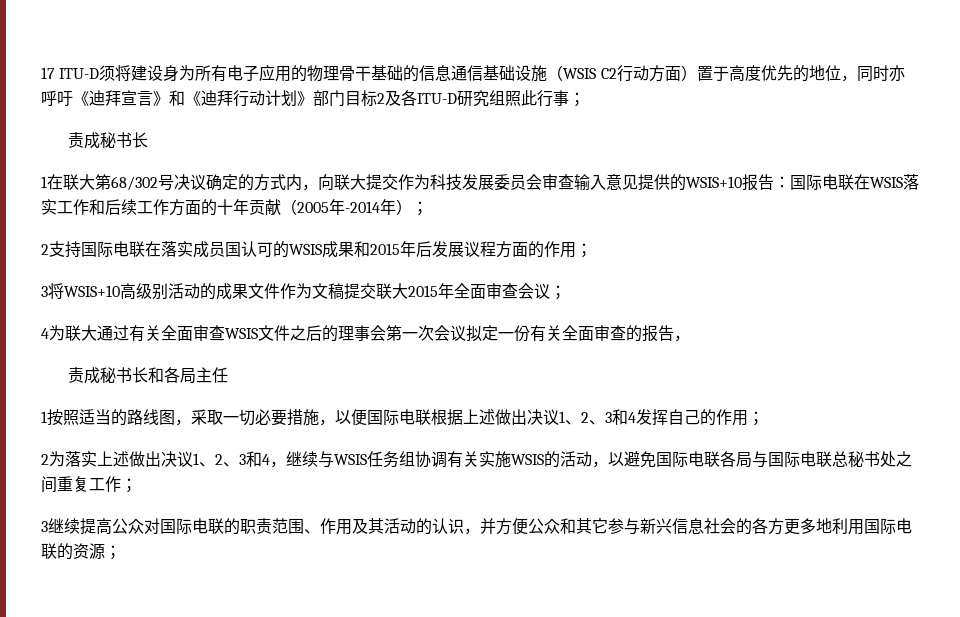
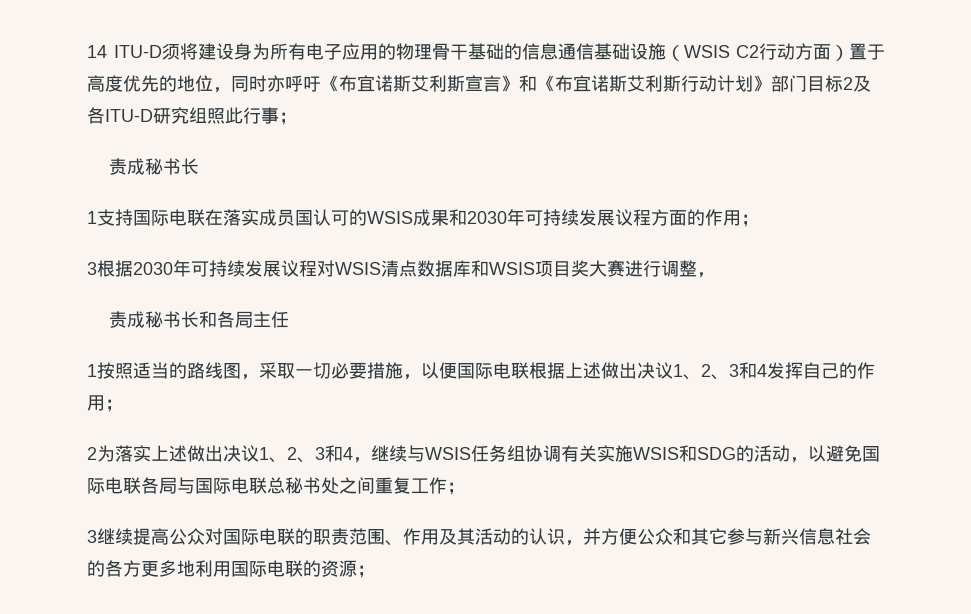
- 17 ITU-D须将建设身为所有电子应用的物理骨干基础的信息通信基础设施（WSIS C2行动方面）置于高度优先的地位，同时亦呼吁《迪拜宣言》和《迪拜行动计划》部门目标2及各ITU-D研究组照此行事；
+ 14 ITU-D须将建设身为所有电子应用的物理骨干基础的信息通信基础设施（WSIS C2行动方面）置于高度优先的地位，同时亦呼吁《布宜诺斯艾利斯宣言》和《布宜诺斯艾利斯行动计划》部门目标2及各ITU-D研究组照此行事；
- 1在联大第68/302号决议确定的方式内，向联大提交作为科技发展委员会审查输入意见提供的WSIS+10报告：国际电联在WSIS落实工作和后续工作方面的十年贡献（2005年-2014年）；
- 2支持国际电联在落实成员国认可的WSIS成果和2015年后发展议程方面的作用；
+ 1支持国际电联在落实成员国认可的WSIS成果和2030年可持续发展议程方面的作用；
- 3将WSIS+10高级别活动的成果文件作为文稿提交联大2015年全面审查会议；
- 4为联大通过有关全面审查WSIS文件之后的理事会第一次会议拟定一份有关全面审查的报告，
+ 3根据2030年可持续发展议程对WSIS清点数据库和WSIS项目奖大赛进行调整，
- 2为落实上述做出决议1、2、3和4，继续与WSIS任务组协调有关实施WSIS的活动，以避免国际电联各局与国际电联总秘书处之间重复工作；
+ 2为落实上述做出决议1、2、3和4，继续与WSIS任务组协调有关实施WSIS和SDG的活动，以避免国际电联各局与国际电联总秘书处之间重复工作；

